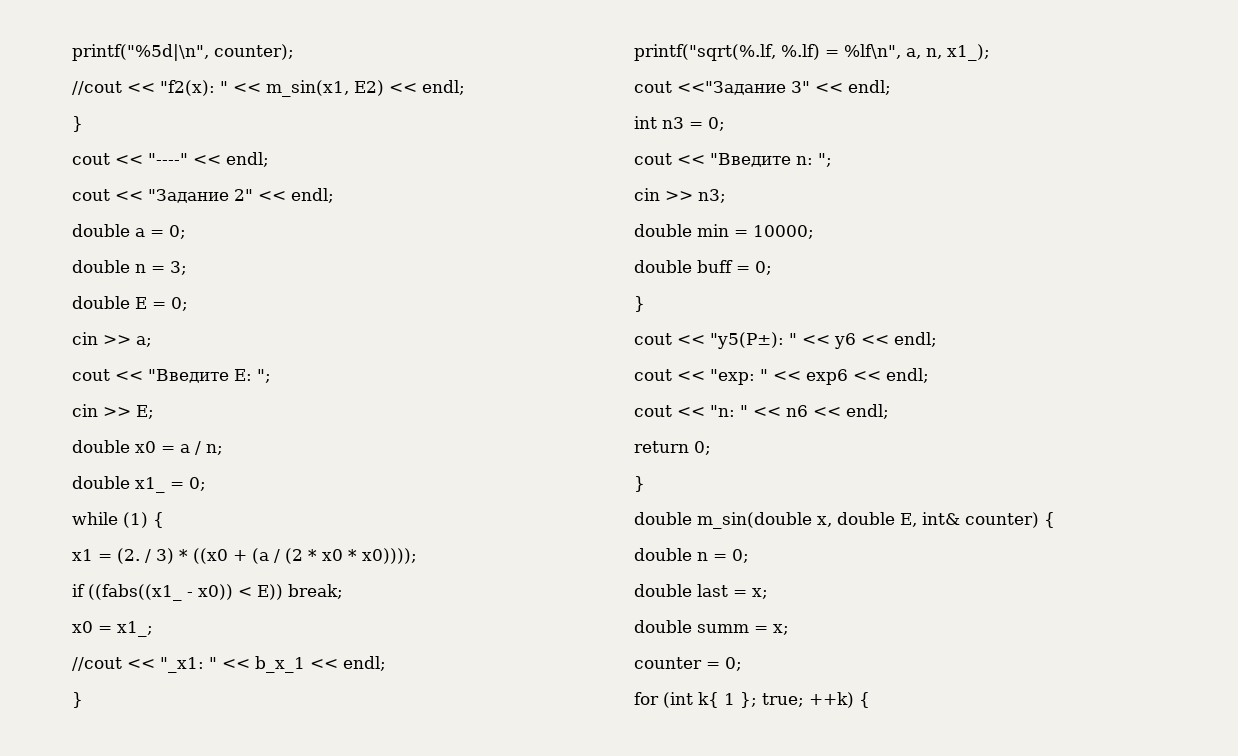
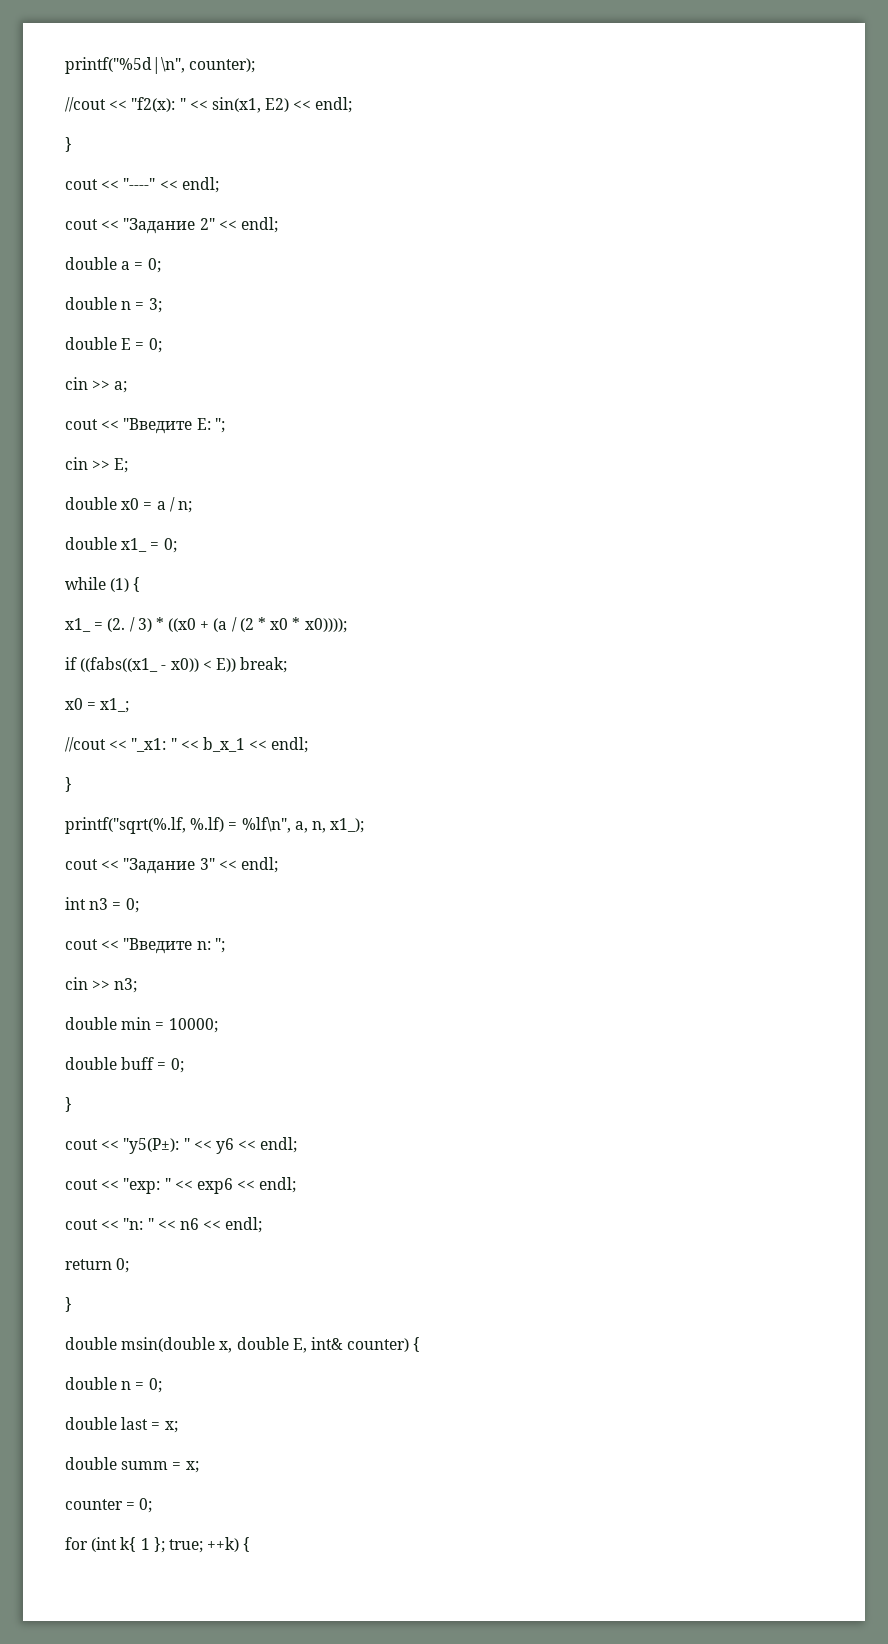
- //cout << "f2(x): " << m_sin(x1, E2) << endl;
+ //cout << "f2(x): " << sin(x1, E2) << endl;
- x1 = (2. / 3) * ((x0 + (a / (2 * x0 * x0))));
+ x1_ = (2. / 3) * ((x0 + (a / (2 * x0 * x0))));
- cout <<"Задание 3" << endl;
+ cout << "Задание 3" << endl;
- double m_sin(double x, double E, int& counter) {
+ double msin(double x, double E, int& counter) {

